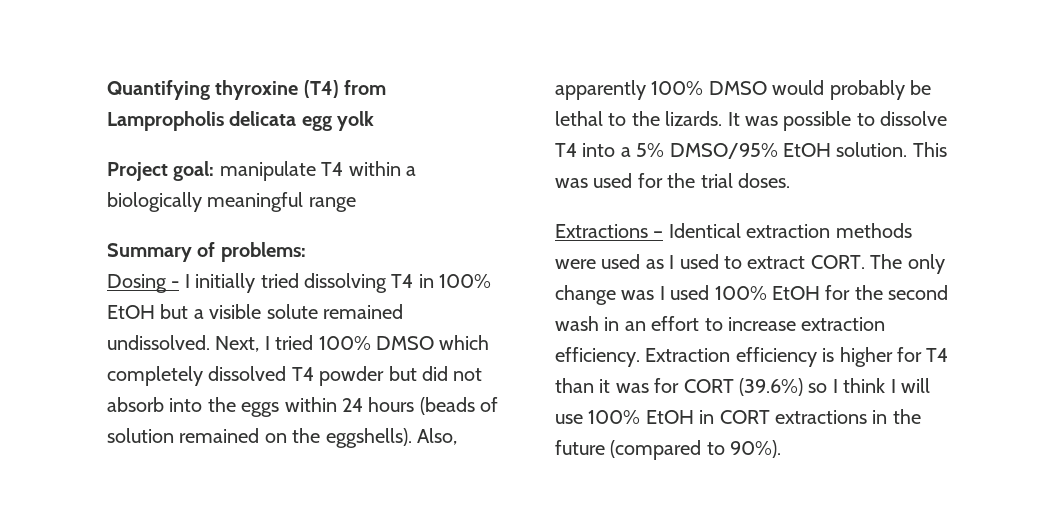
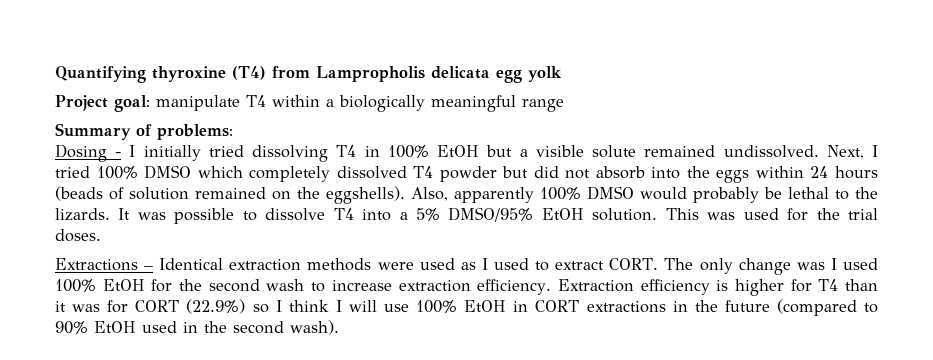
- The only change was I used 100% EtOH for the second wash in an effort to increase extraction efficiency.
+ The only change was I used 100% EtOH for the second wash to increase extraction efficiency.
- Extraction efficiency is higher for T4 than it was for CORT (39.6%) so I think I will use 100% EtOH in CORT extractions in the future (compared to 90%).
+ Extraction efficiency is higher for T4 than it was for CORT (22.9%) so I think I will use 100% EtOH in CORT extractions in the future (compared to 90% EtOH used in the second wash).

